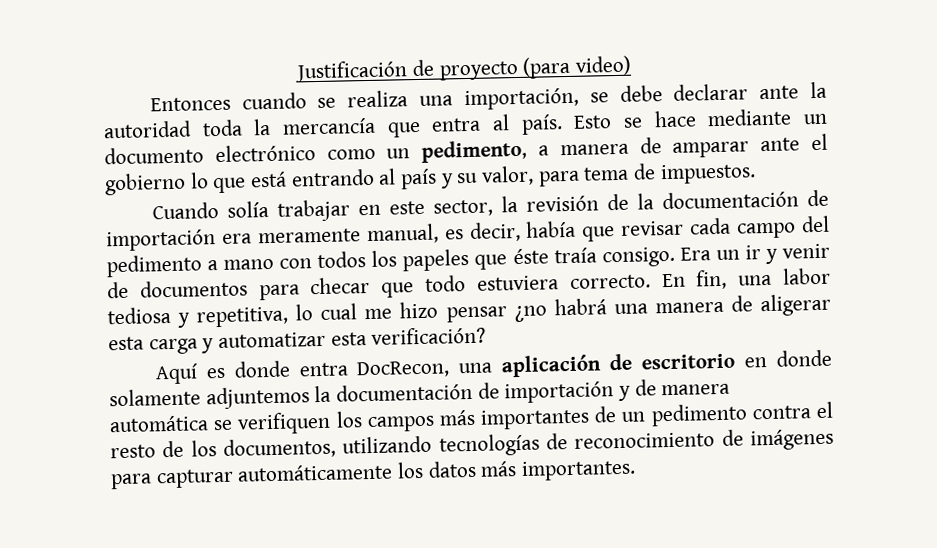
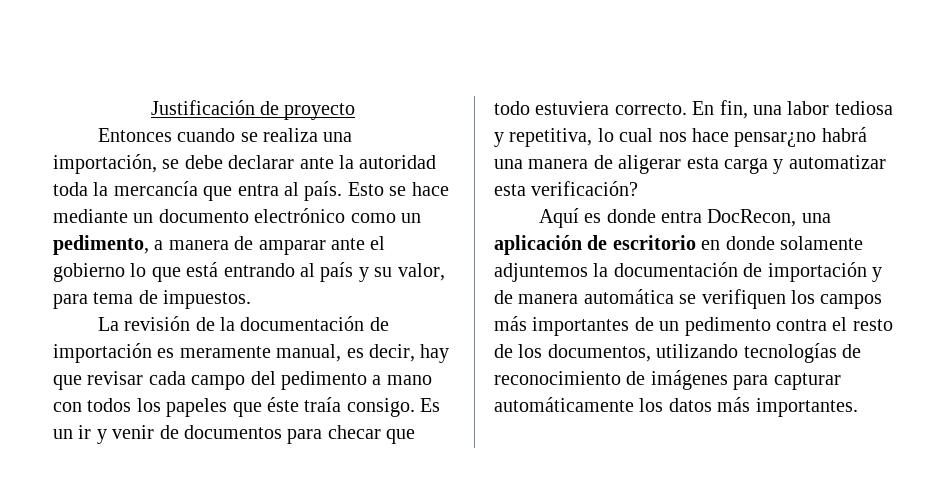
- Justificación de proyecto (para video)
+ Justificación de proyecto
- Cuando solía trabajar en este sector, la revisión de la documentación de importación era meramente manual, es decir, había que revisar cada campo del pedimento a mano con todos los papeles que éste traía consigo.
+ La revisión de la documentación de importación es meramente manual, es decir, hay que revisar cada campo del pedimento a mano con todos los papeles que éste traía consigo.
- Era un ir y venir de documentos para checar que todo estuviera correcto.
+ Es un ir y venir de documentos para checar que todo estuviera correcto.
- En fin, una labor tediosa y repetitiva, lo cual me hizo pensar ¿no habrá una manera de aligerar esta carga y automatizar esta verificación?
+ En fin, una labor tediosa y repetitiva, lo cual nos hace pensar¿no habrá una manera de aligerar esta carga y automatizar esta verificación?

